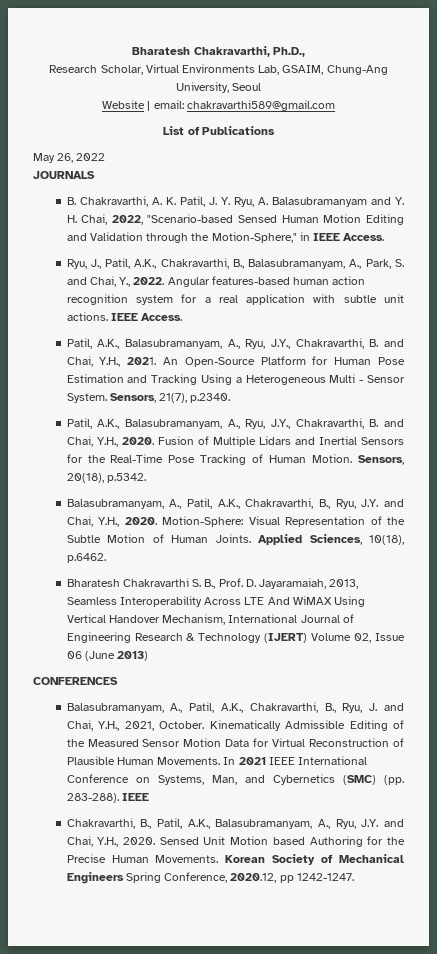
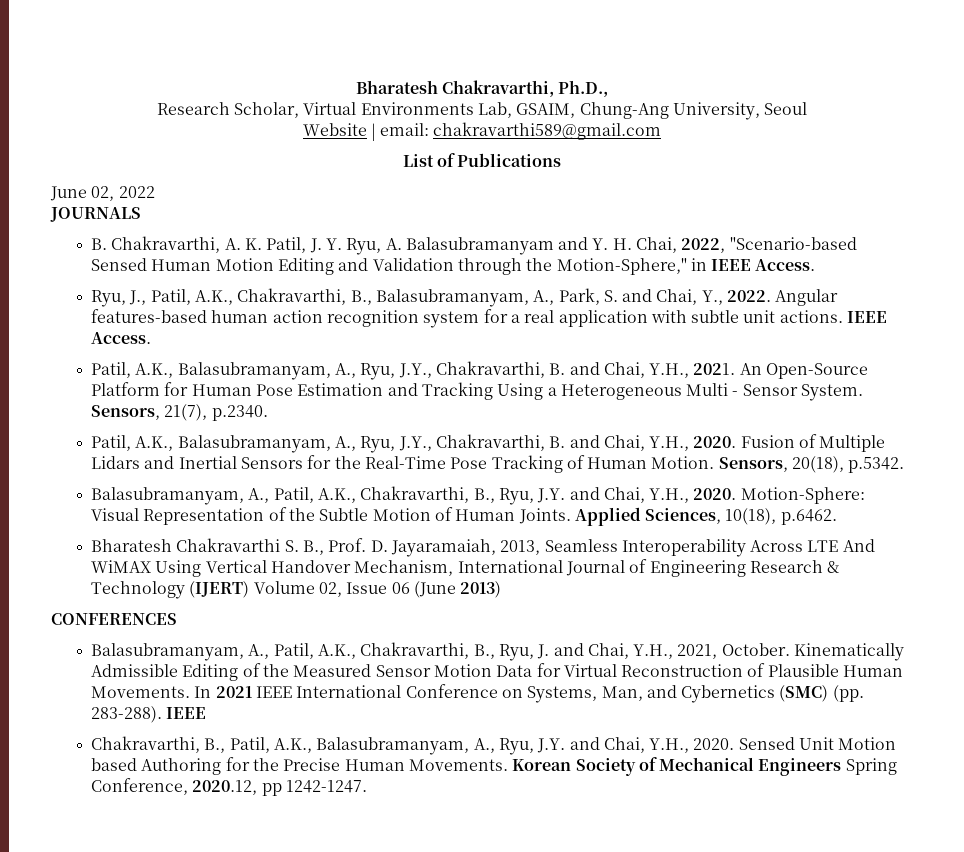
- May 26, 2022
+ June 02, 2022

